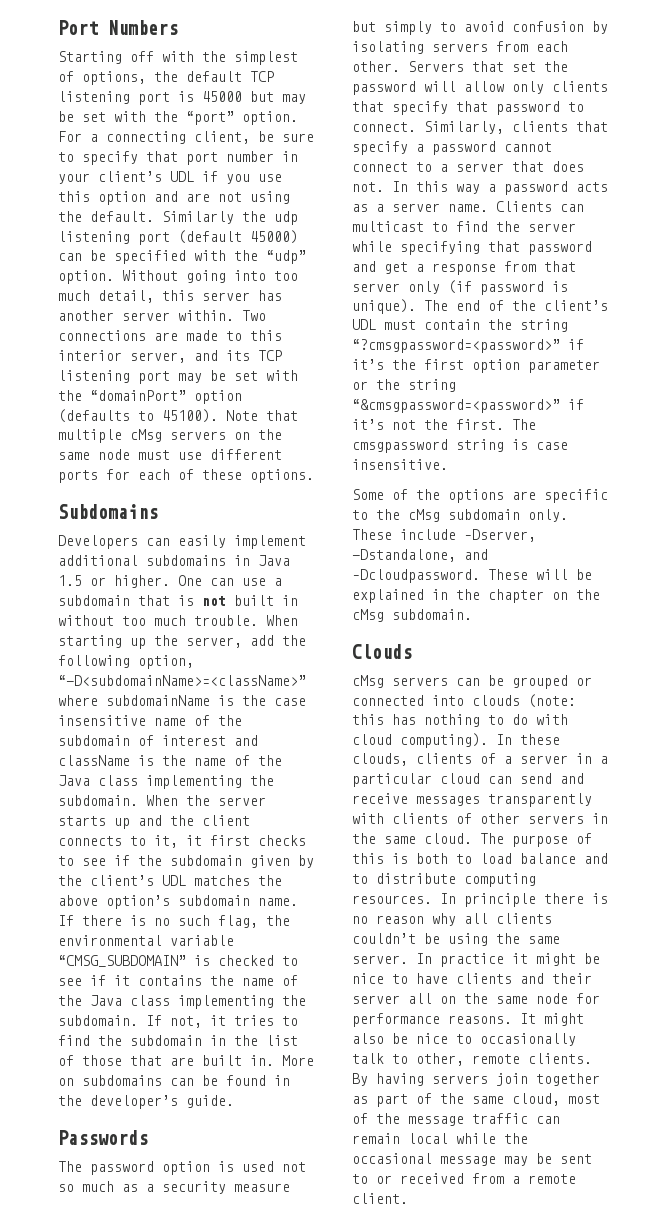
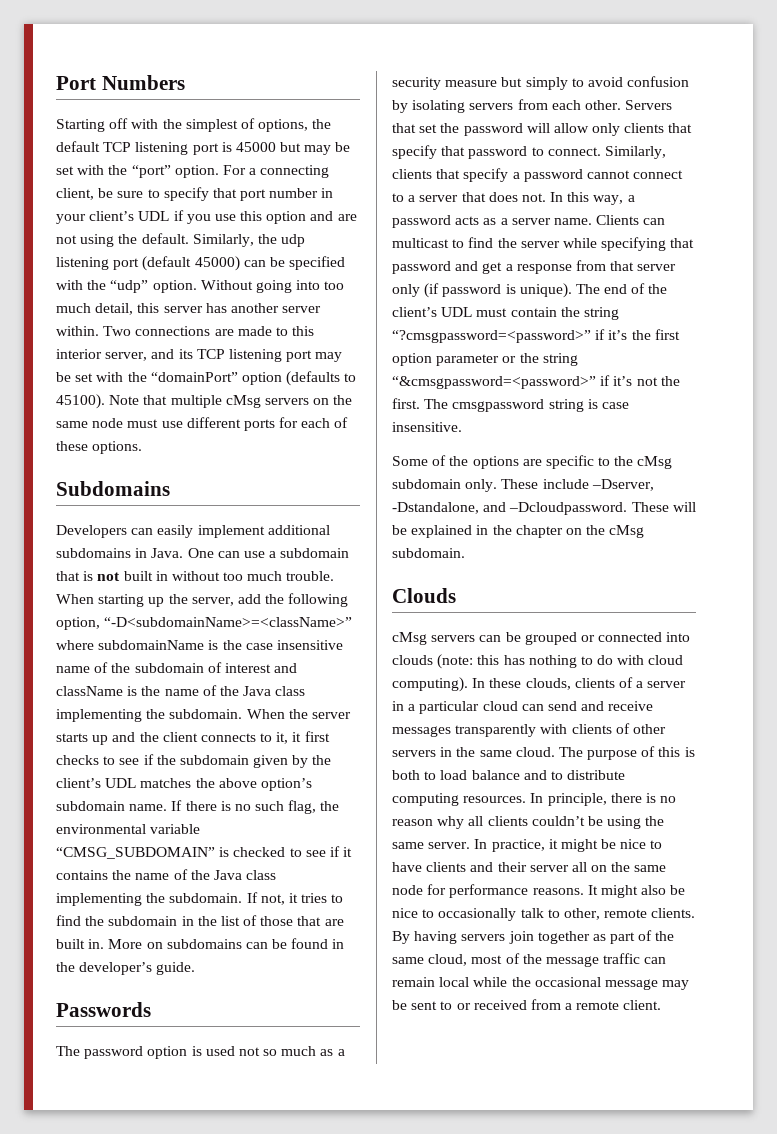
- Similarly the udp listening port (default 45000) can be specified with the “udp” option.
+ Similarly, the udp listening port (default 45000) can be specified with the “udp” option.
- Developers can easily implement additional subdomains in Java 1.5 or higher.
+ Developers can easily implement additional subdomains in Java.
- In this way a password acts as a server name.
+ In this way, a password acts as a server name.
- In principle there is no reason why all clients couldn’t be using the same server.
+ In principle, there is no reason why all clients couldn’t be using the same server.
- In practice it might be nice to have clients and their server all on the same node for performance reasons.
+ In practice, it might be nice to have clients and their server all on the same node for performance reasons.

